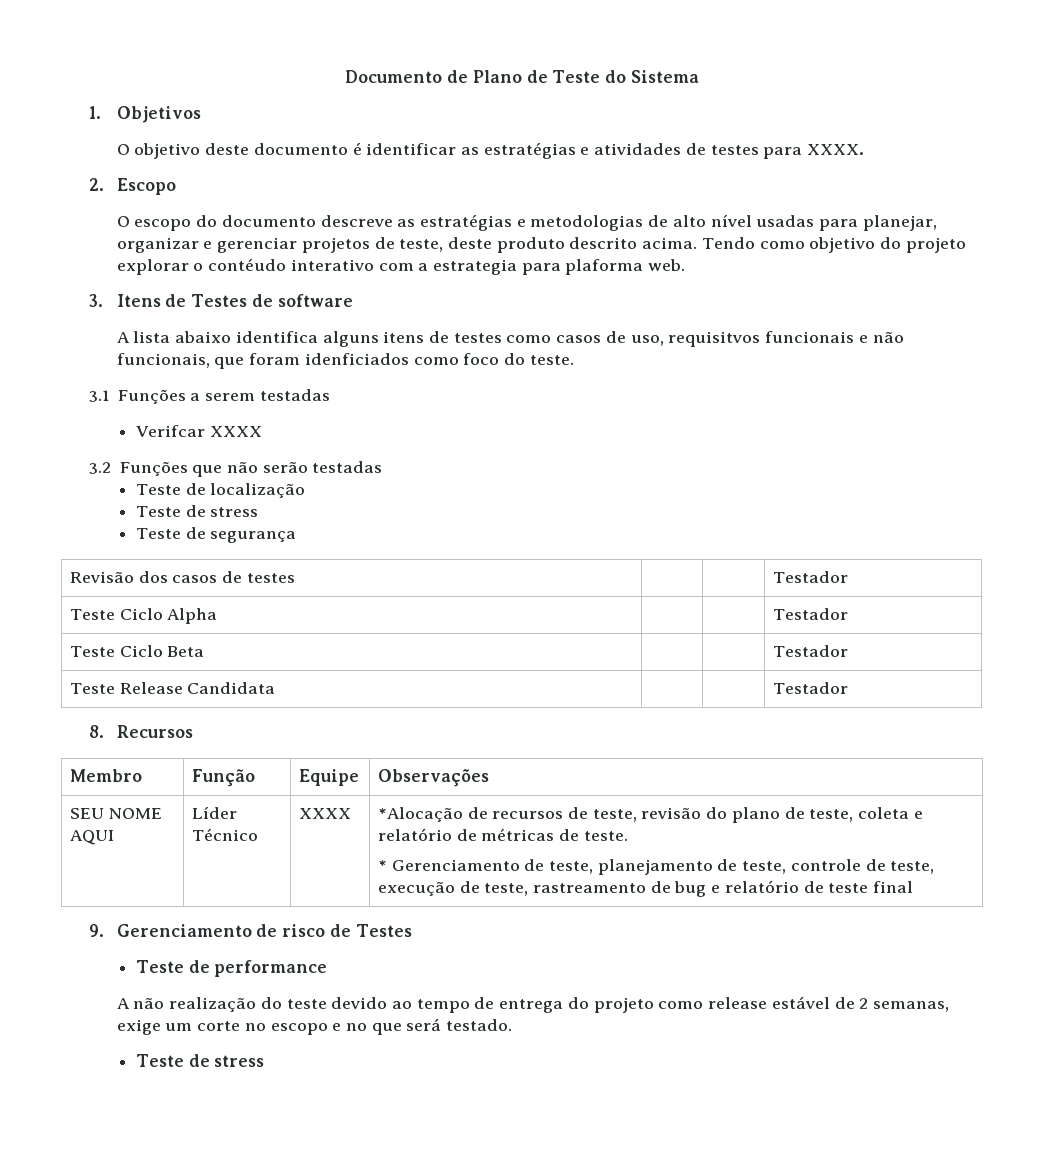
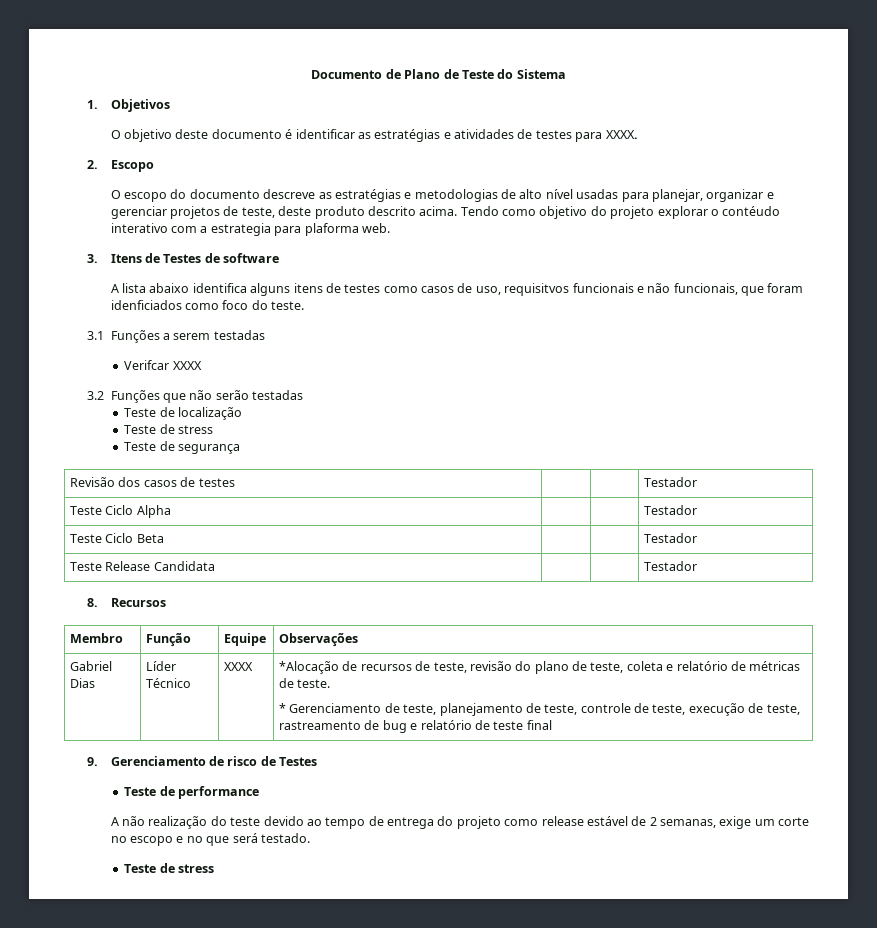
- SEU NOME AQUI
+ Gabriel Dias

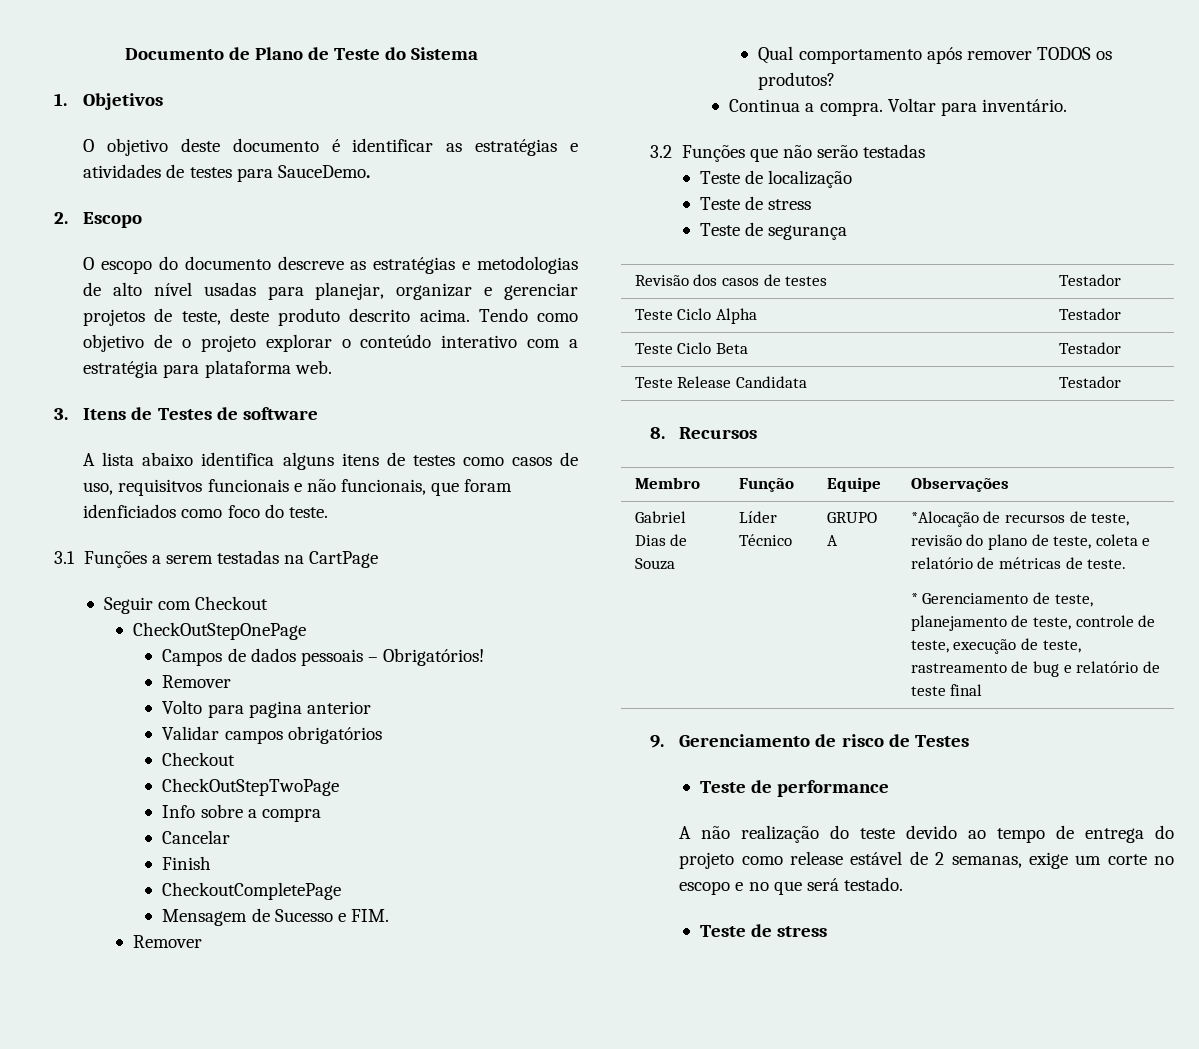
- O objetivo deste documento é identificar as estratégias e atividades de testes para XXXX.
+ O objetivo deste documento é identificar as estratégias e atividades de testes para SauceDemo.
- Tendo como objetivo do projeto explorar o contéudo interativo com a estrategia para plaforma web.
+ Tendo como objetivo de o projeto explorar o conteúdo interativo com a estratégia para plataforma web.
- 3.1 Funções a serem testadas
- Verifcar XXXX
+ 3.1 Funções a serem testadas na CartPage
+ Seguir com Checkout
+ CheckOutStepOnePage
+ Campos de dados pessoais – Obrigatórios!
+ Remover
+ Volto para pagina anterior
+ Validar campos obrigatórios
+ Checkout
+ CheckOutStepTwoPage
+ Info sobre a compra
+ Cancelar
+ Finish
+ CheckoutCompletePage
+ Mensagem de Sucesso e FIM.
+ Remover
+ Qual comportamento após remover TODOS os produtos?
+ Continua a compra. Voltar para inventário.
- Gabriel Dias
+ Gabriel Dias de Souza
- Líder Técnico | XXXX
+ Líder Técnico | GRUPO A

